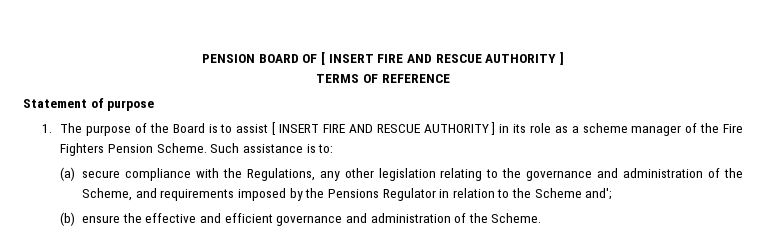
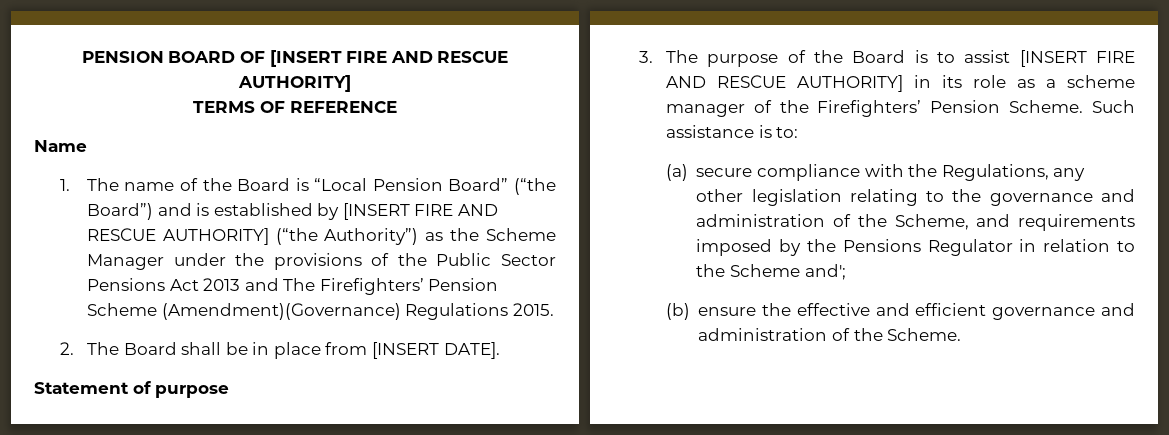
- PENSION BOARD OF [ INSERT FIRE AND RESCUE AUTHORITY ]
+ PENSION BOARD OF [INSERT FIRE AND RESCUE AUTHORITY]
+ Name
+ 1. The name of the Board is “Local Pension Board” (“the Board”) and is established by [INSERT FIRE AND RESCUE AUTHORITY] (“the Authority”) as the Scheme Manager under the provisions of the Public Sector Pensions Act 2013 and The Firefighters’ Pension Scheme (Amendment)(Governance) Regulations 2015.
+ 2. The Board shall be in place from [INSERT DATE].
- 1. The purpose of the Board is to assist [ INSERT FIRE AND RESCUE AUTHORITY ] in its role as a scheme manager of the Fire Fighters Pension Scheme.
+ 3. The purpose of the Board is to assist [INSERT FIRE AND RESCUE AUTHORITY] in its role as a scheme manager of the Firefighters’ Pension Scheme.

